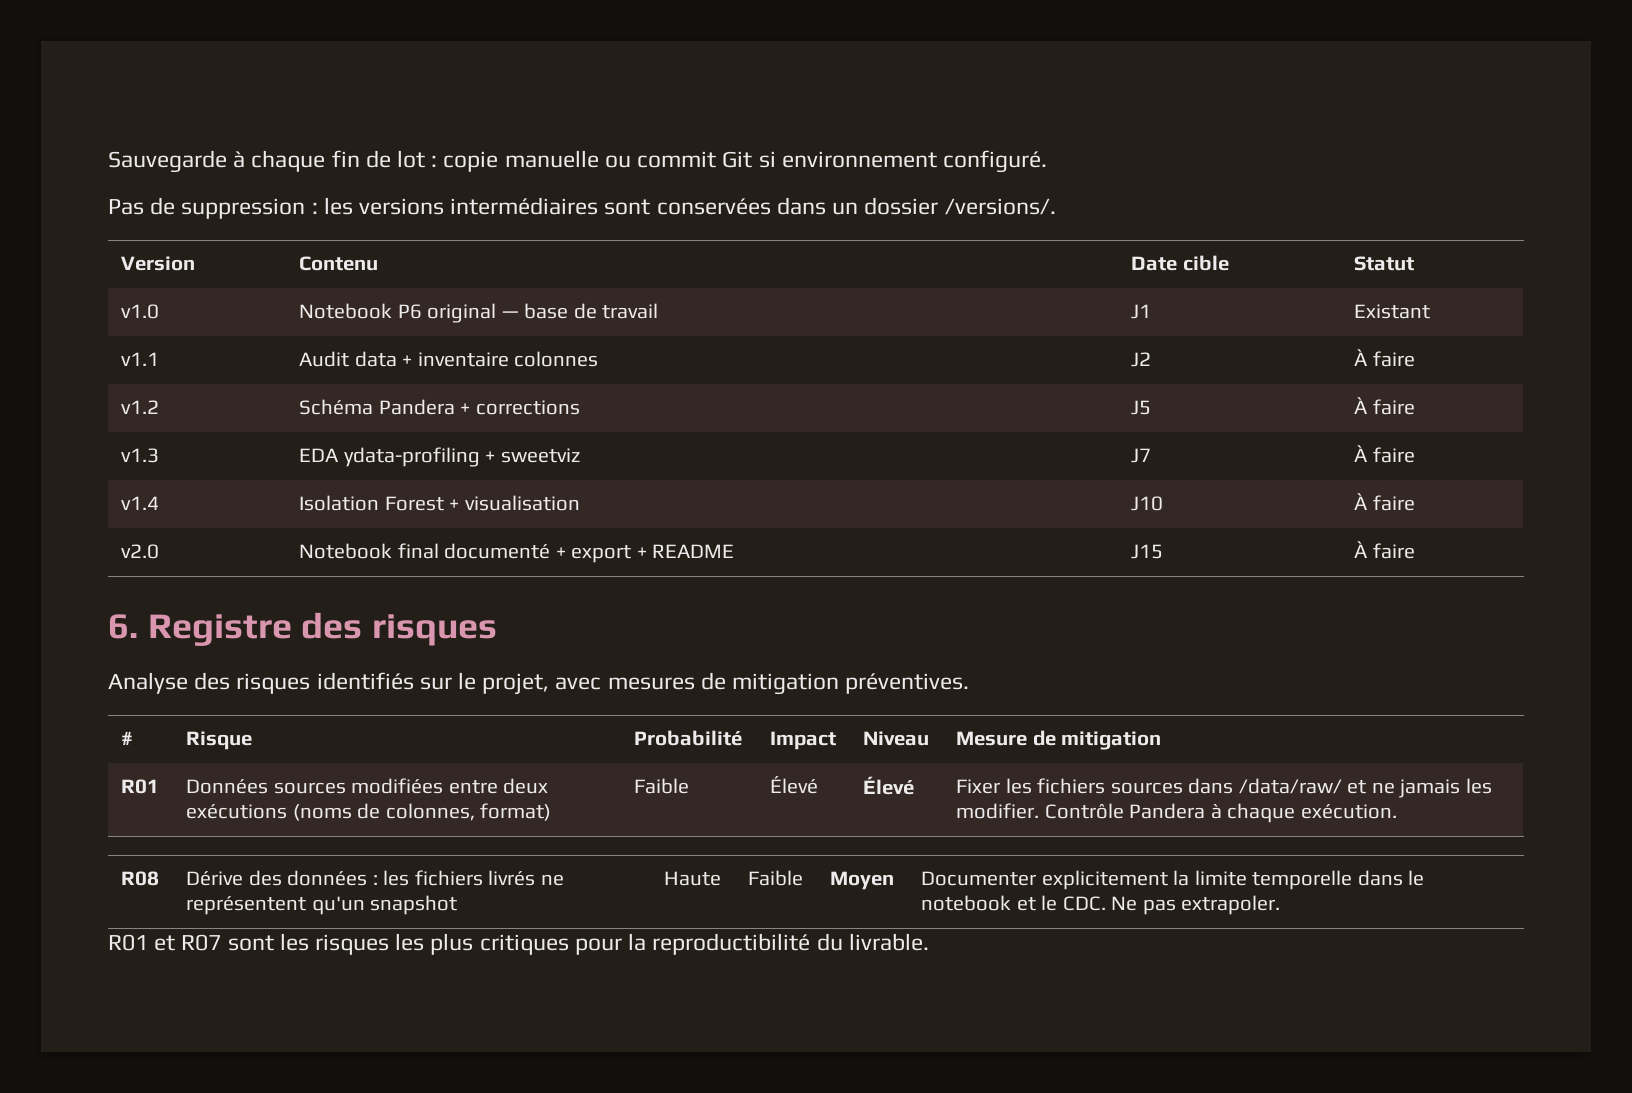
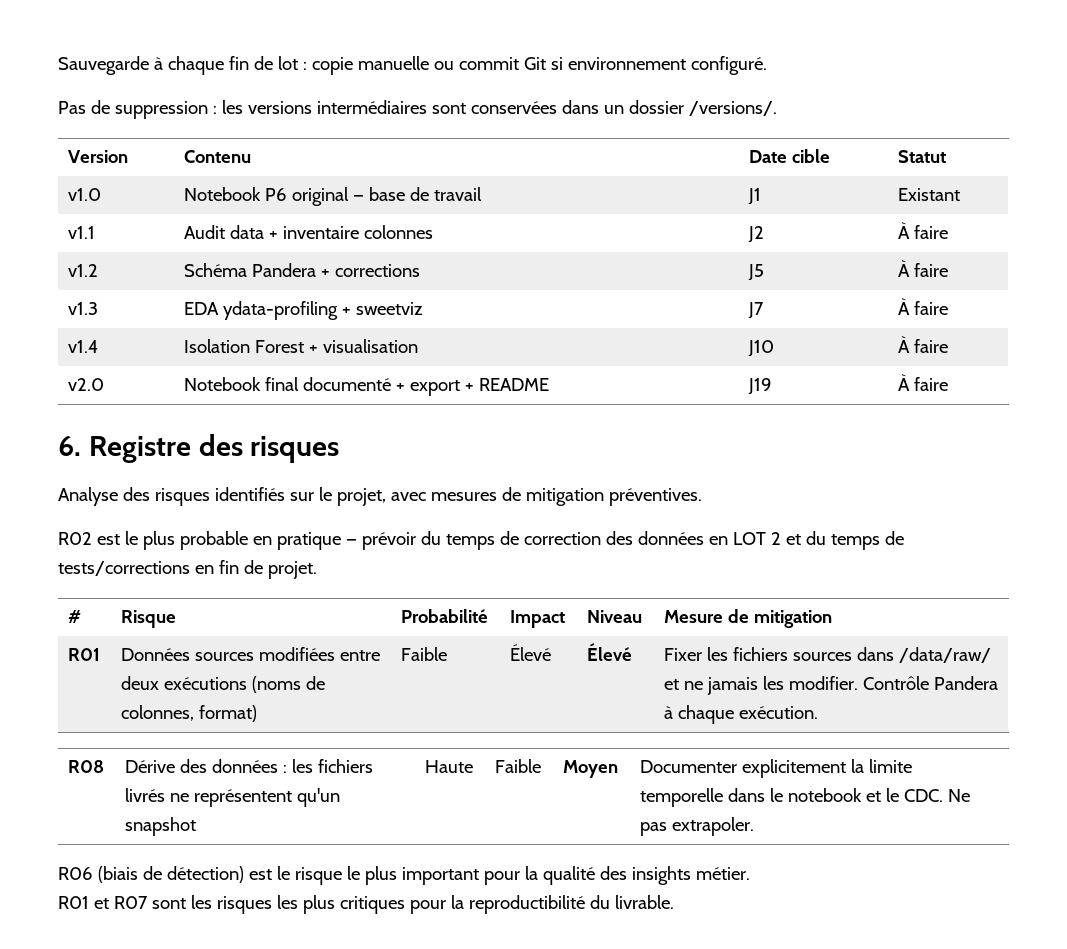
- v2.0 | Notebook final documenté + export + README | J15 | À faire
+ v2.0 | Notebook final documenté + export + README | J19 | À faire
+ R02 est le plus probable en pratique — prévoir du temps de correction des données en LOT 2 et du temps de tests/corrections en fin de projet.
+ R06 (biais de détection) est le risque le plus important pour la qualité des insights métier.

